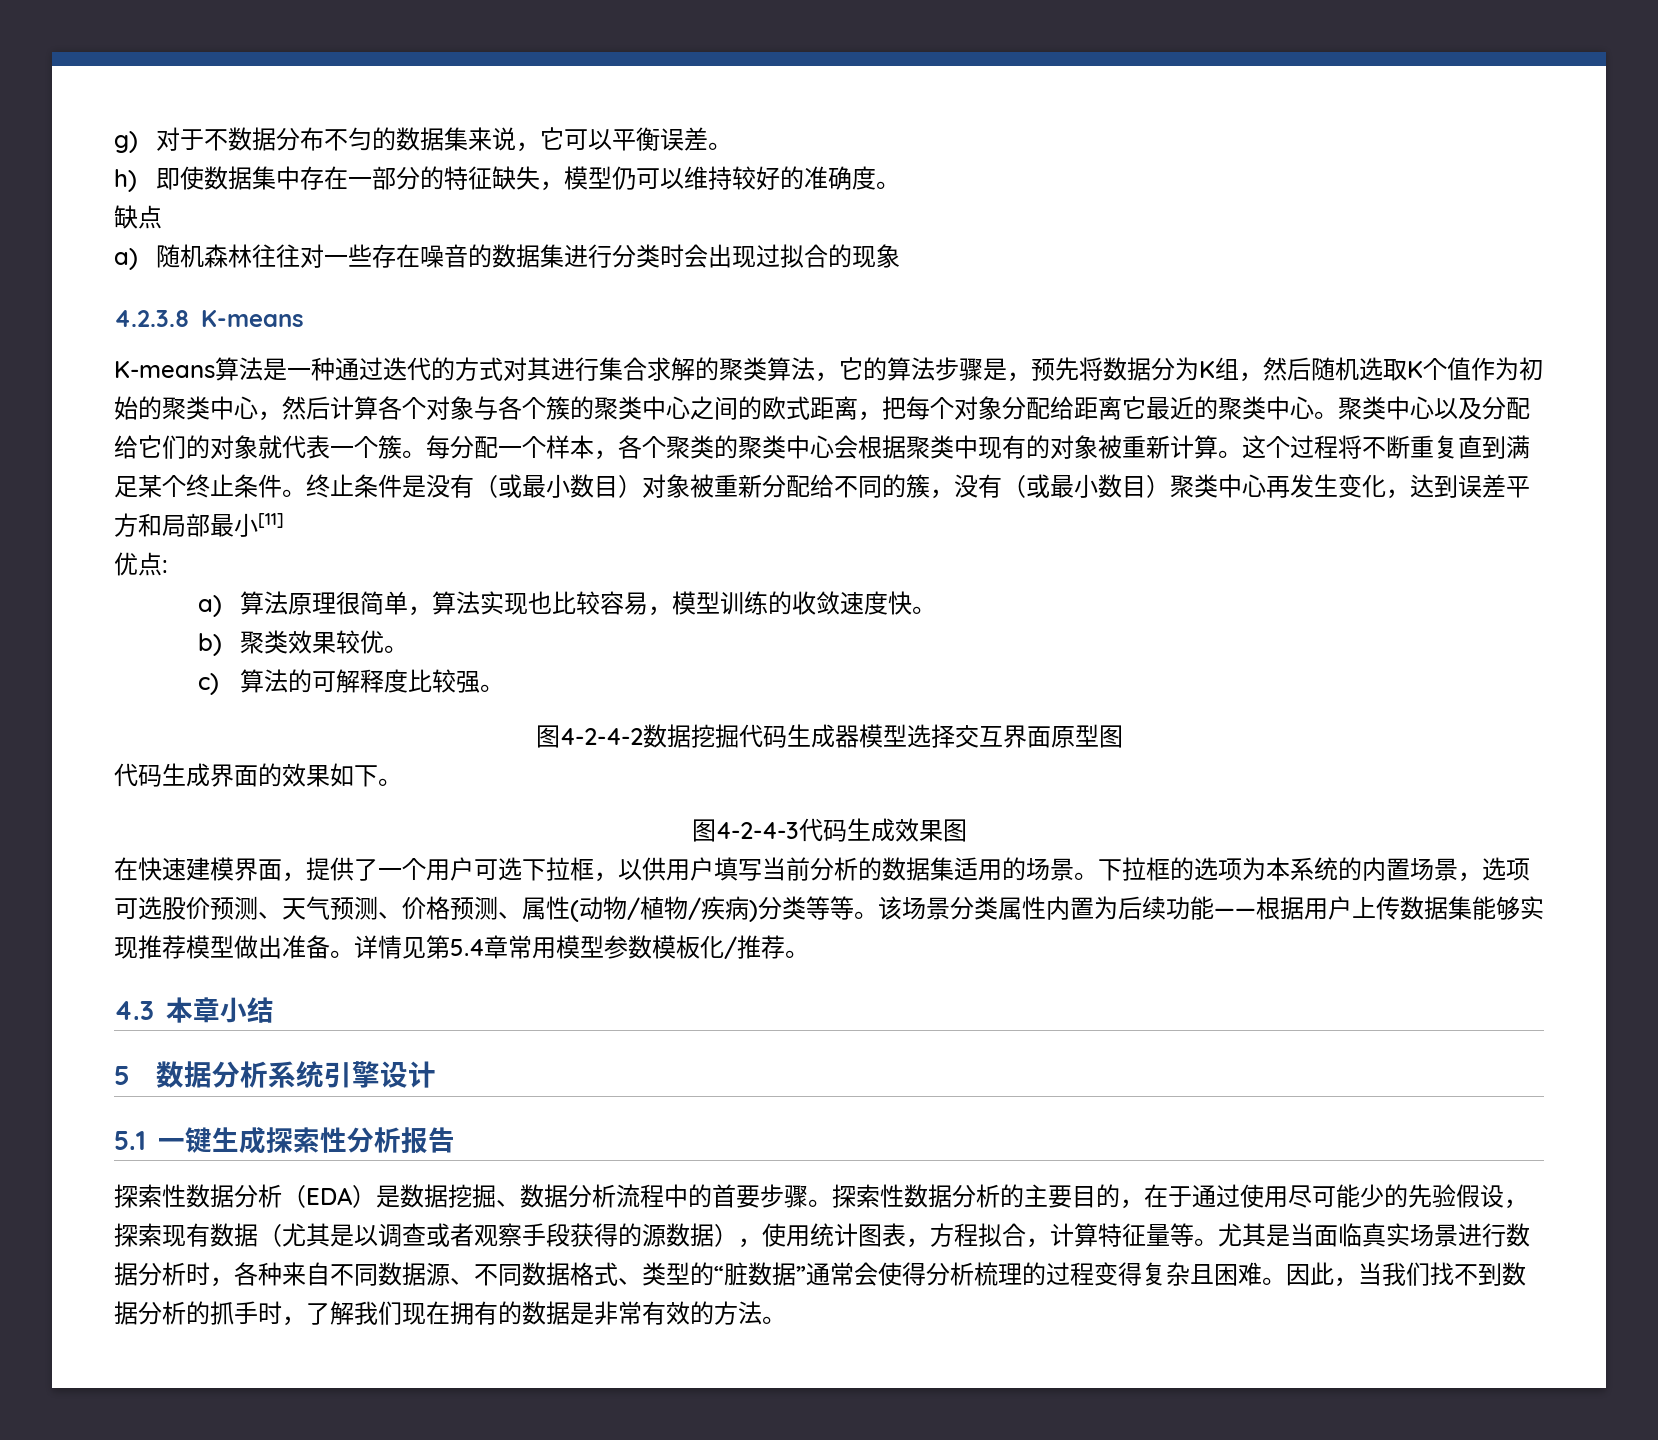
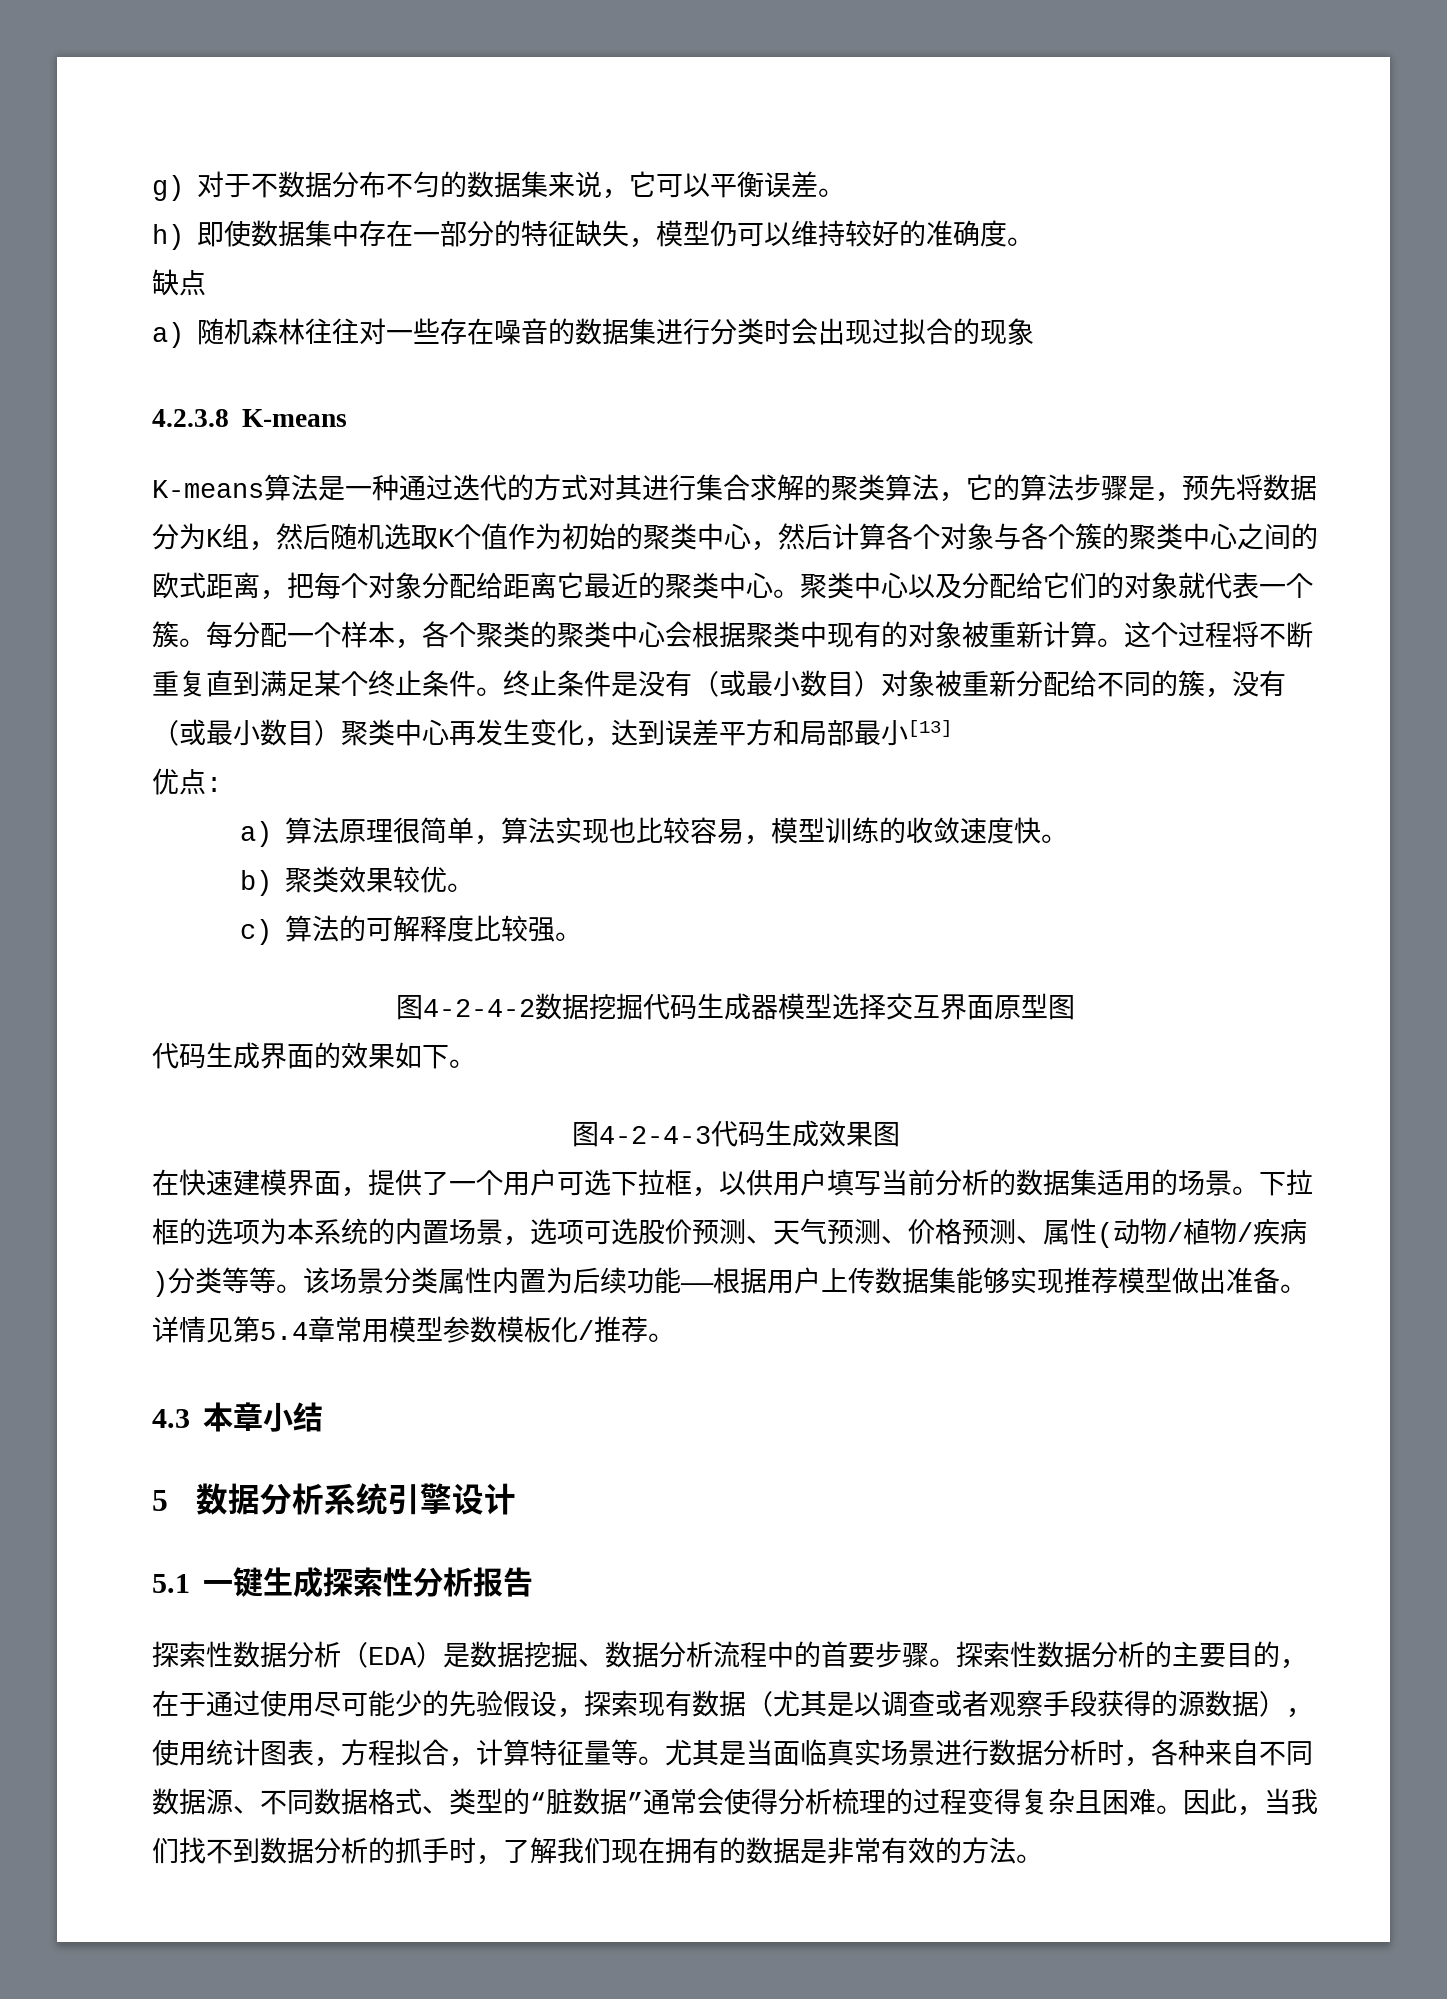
- 终止条件是没有（或最小数目）对象被重新分配给不同的簇，没有（或最小数目）聚类中心再发生变化，达到误差平方和局部最小[11]
+ 终止条件是没有（或最小数目）对象被重新分配给不同的簇，没有（或最小数目）聚类中心再发生变化，达到误差平方和局部最小[13]

